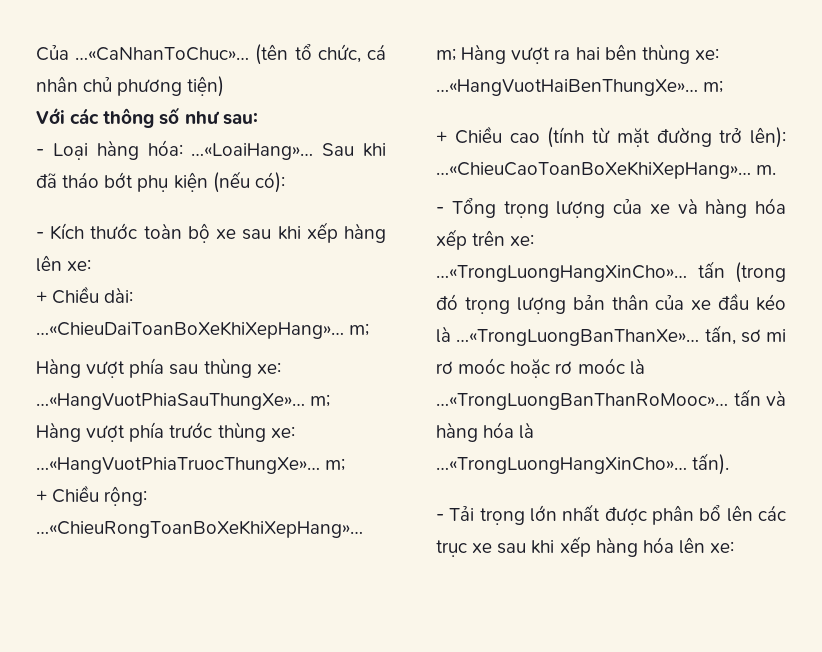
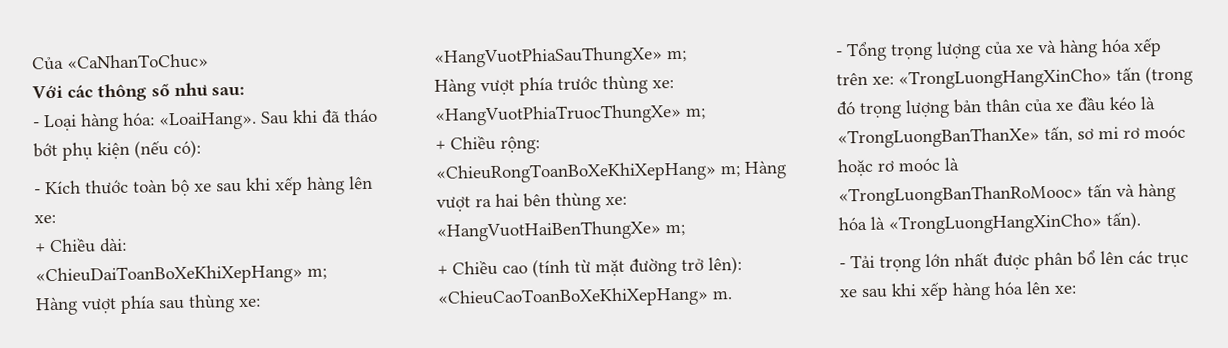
- Của …«CaNhanToChuc»… (tên tổ chức, cá nhân chủ phương tiện)
+ Của «CaNhanToChuc»
- - Loại hàng hóa: …«LoaiHang»…
+ - Loại hàng hóa: «LoaiHang».
- + Chiều dài: …«ChieuDaiToanBoXeKhiXepHang»… m;
+ + Chiều dài: «ChieuDaiToanBoXeKhiXepHang» m;
- Hàng vượt phía sau thùng xe: …«HangVuotPhiaSauThungXe»… m;
+ Hàng vượt phía sau thùng xe: «HangVuotPhiaSauThungXe» m;
- Hàng vượt phía trước thùng xe: …«HangVuotPhiaTruocThungXe»… m;
+ Hàng vượt phía trước thùng xe: «HangVuotPhiaTruocThungXe» m;
- + Chiều rộng: …«ChieuRongToanBoXeKhiXepHang»… m; Hàng vượt ra hai bên thùng xe: …«HangVuotHaiBenThungXe»… m;
+ + Chiều rộng: «ChieuRongToanBoXeKhiXepHang» m; Hàng vượt ra hai bên thùng xe: «HangVuotHaiBenThungXe» m;
- + Chiều cao (tính từ mặt đường trở lên): …«ChieuCaoToanBoXeKhiXepHang»… m.
+ + Chiều cao (tính từ mặt đường trở lên): «ChieuCaoToanBoXeKhiXepHang» m.
- - Tổng trọng lượng của xe và hàng hóa xếp trên xe: …«TrongLuongHangXinCho»… tấn (trong đó trọng lượng bản thân của xe đầu kéo là …«TrongLuongBanThanXe»… tấn, sơ mi rơ moóc hoặc rơ moóc là …«TrongLuongBanThanRoMooc»… tấn và hàng hóa là …«TrongLuongHangXinCho»… tấn).
+ - Tổng trọng lượng của xe và hàng hóa xếp trên xe: «TrongLuongHangXinCho» tấn (trong đó trọng lượng bản thân của xe đầu kéo là «TrongLuongBanThanXe» tấn, sơ mi rơ moóc hoặc rơ moóc là «TrongLuongBanThanRoMooc» tấn và hàng hóa là «TrongLuongHangXinCho» tấn).

